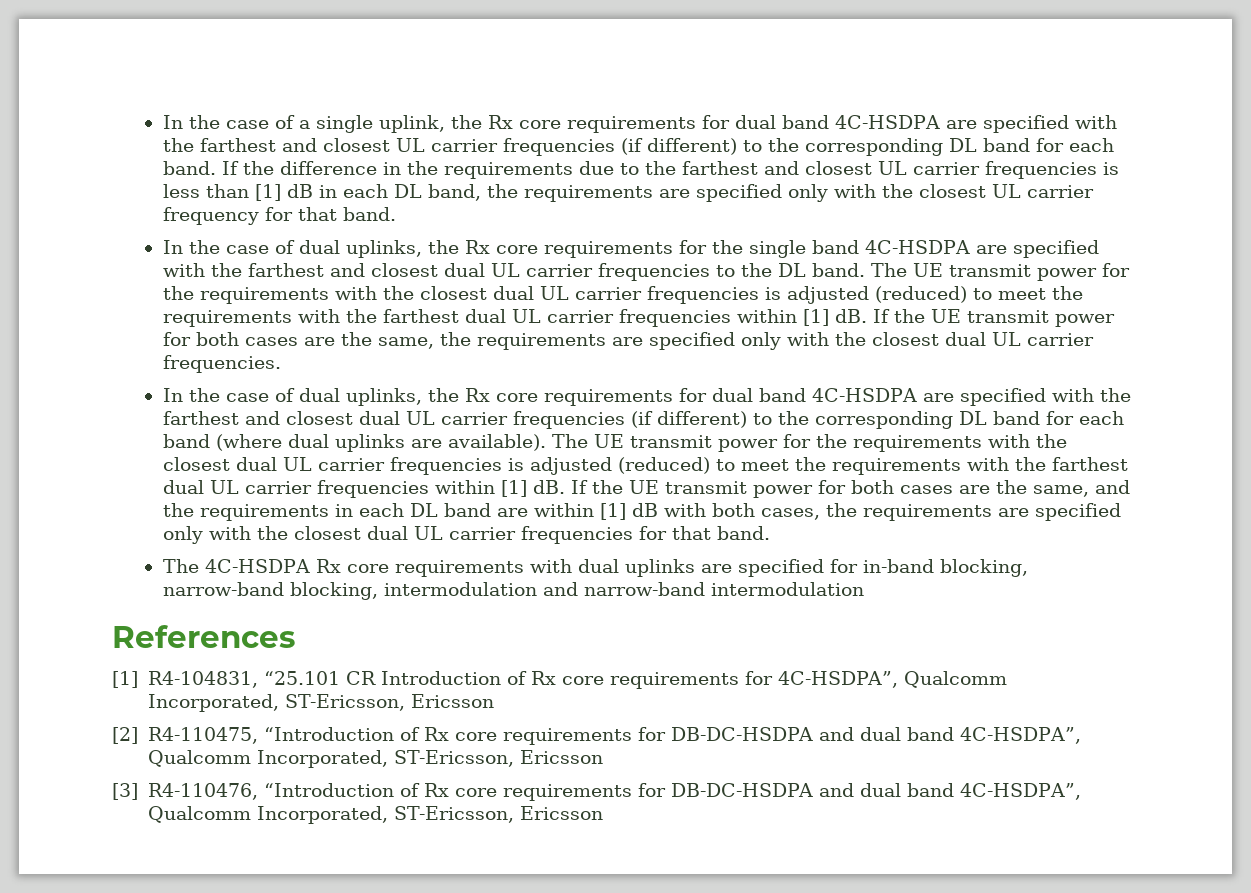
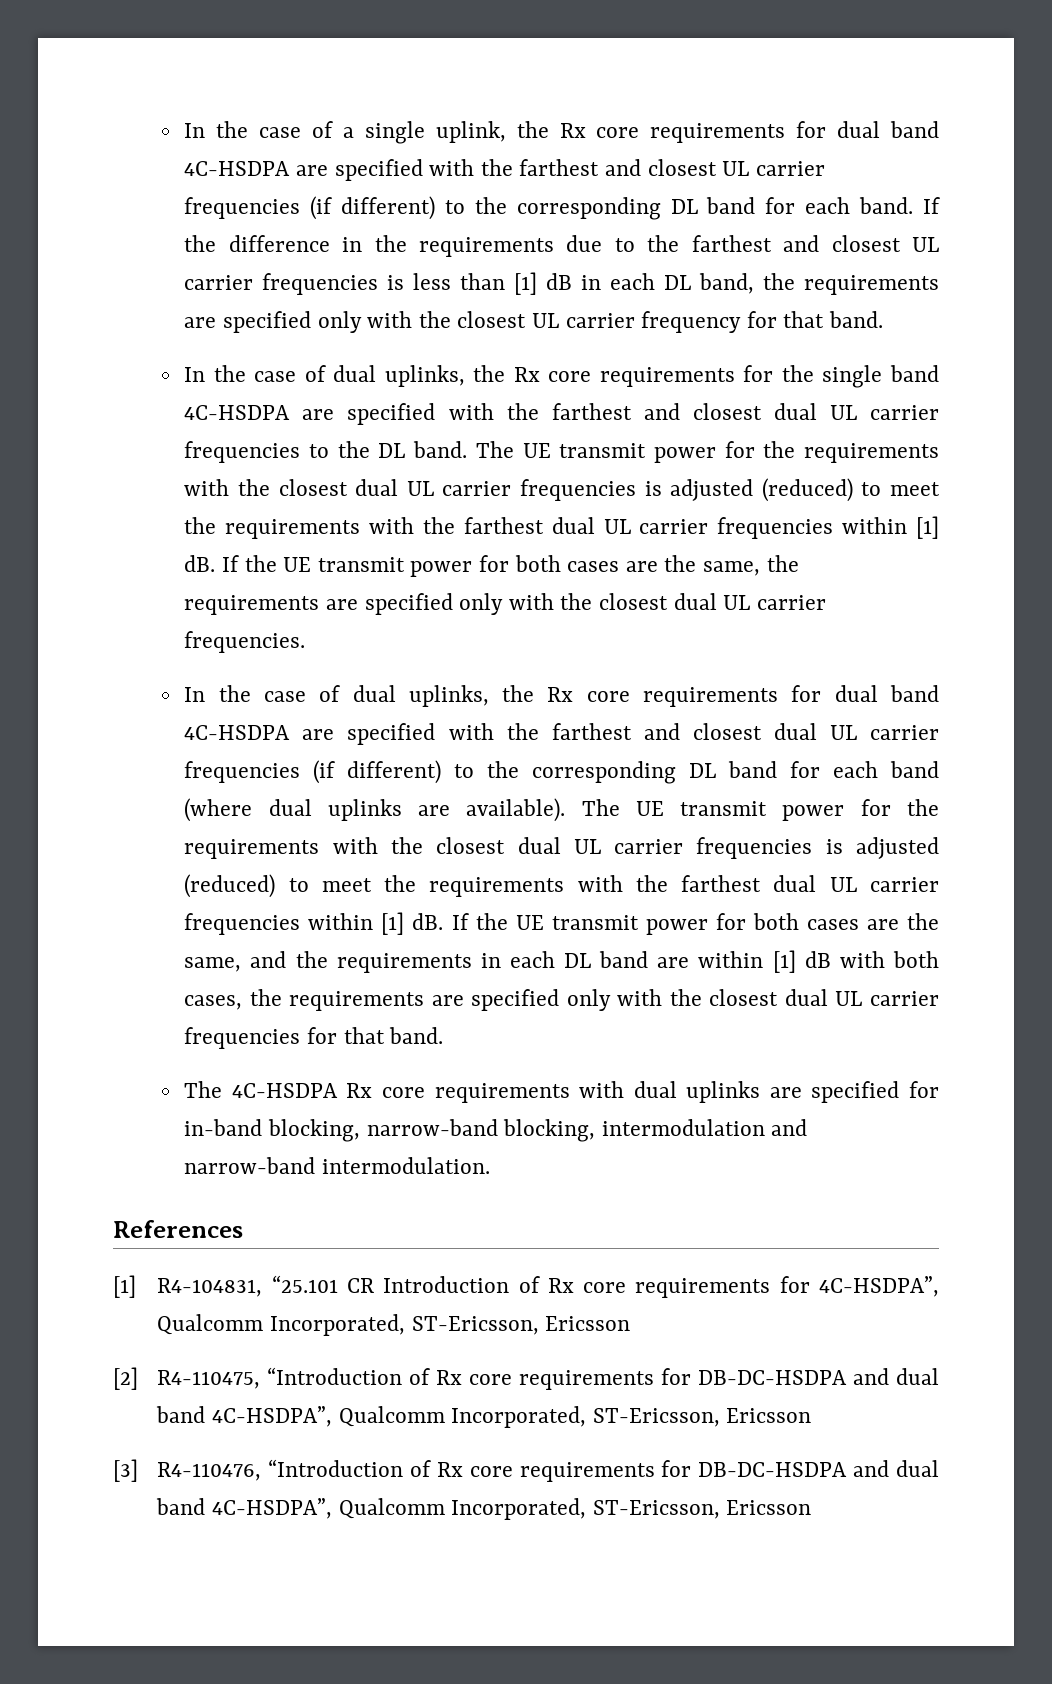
- The 4C-HSDPA Rx core requirements with dual uplinks are specified for in-band blocking, narrow-band blocking, intermodulation and narrow-band intermodulation
+ The 4C-HSDPA Rx core requirements with dual uplinks are specified for in-band blocking, narrow-band blocking, intermodulation and narrow-band intermodulation.

